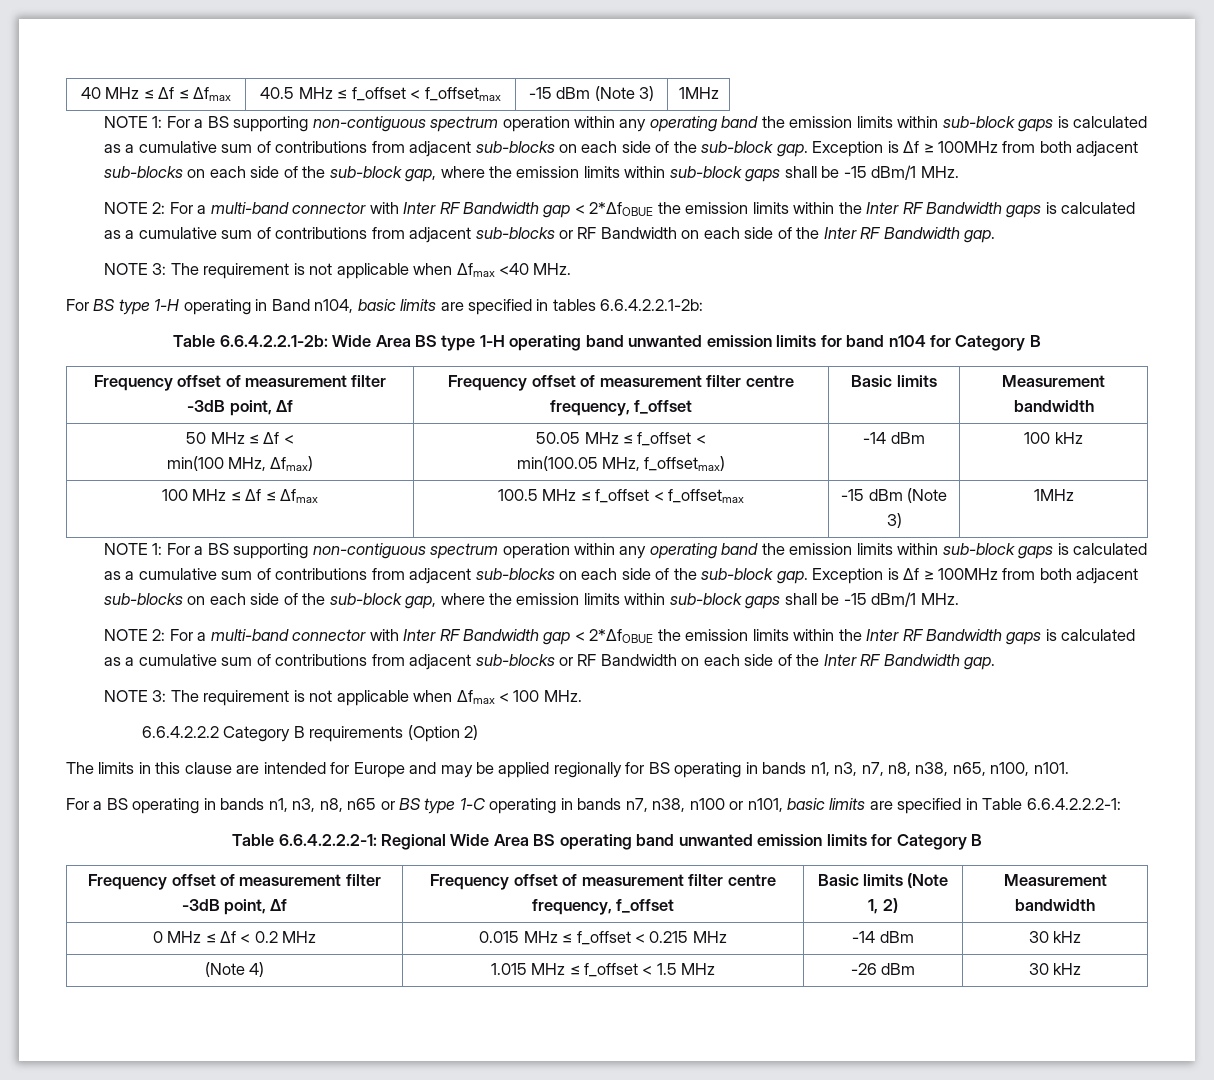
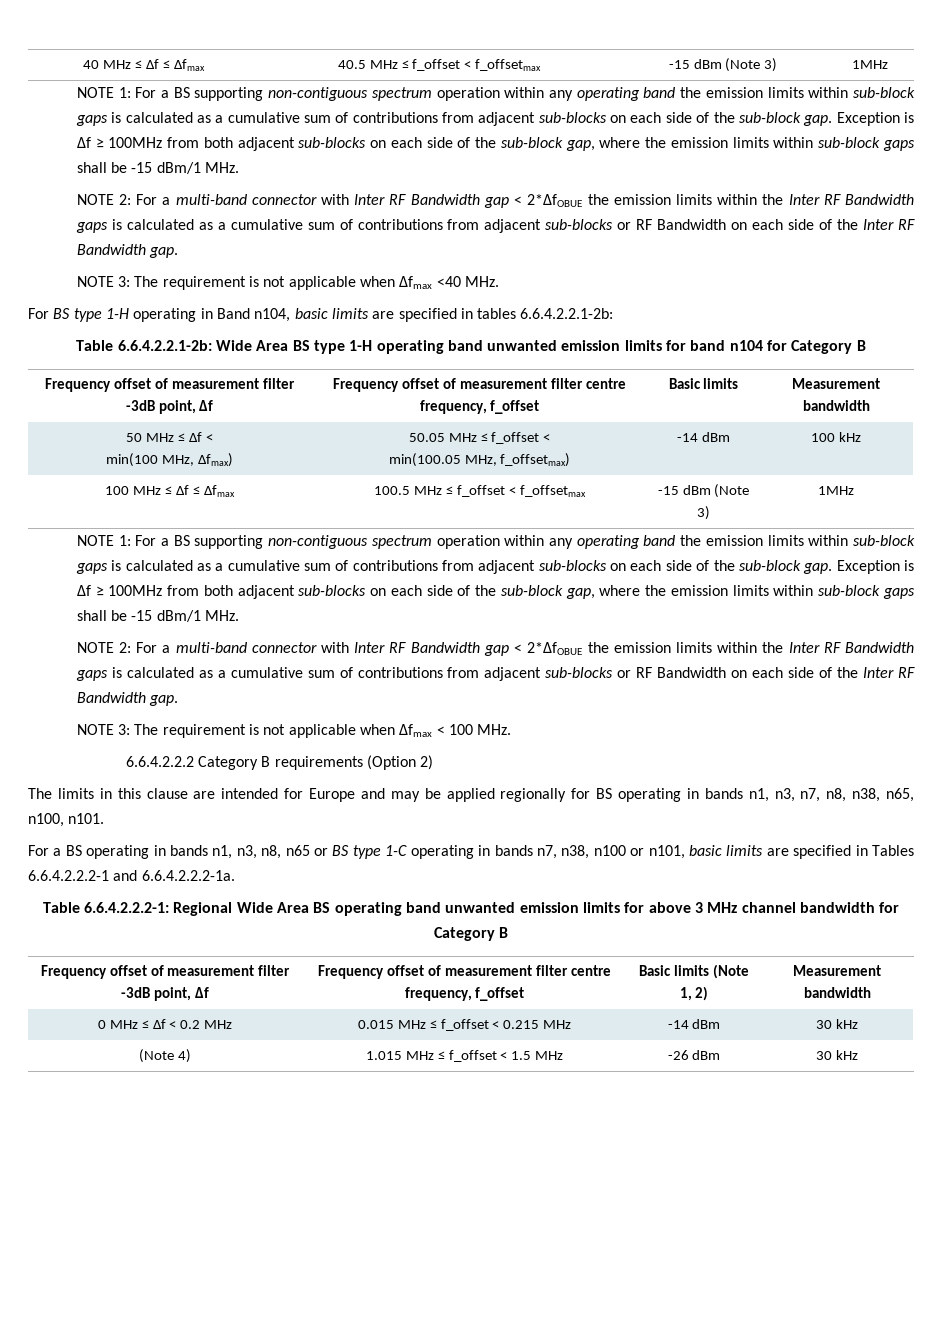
- For a BS operating in bands n1, n3, n8, n65 or BS type 1-C operating in bands n7, n38, n100 or n101, basic limits are specified in Table 6.6.4.2.2.2-1:
+ For a BS operating in bands n1, n3, n8, n65 or BS type 1-C operating in bands n7, n38, n100 or n101, basic limits are specified in Tables 6.6.4.2.2.2-1 and 6.6.4.2.2.2-1a.
- Table 6.6.4.2.2.2-1: Regional Wide Area BS operating band unwanted emission limits for Category B
+ Table 6.6.4.2.2.2-1: Regional Wide Area BS operating band unwanted emission limits for above 3 MHz channel bandwidth for Category B

